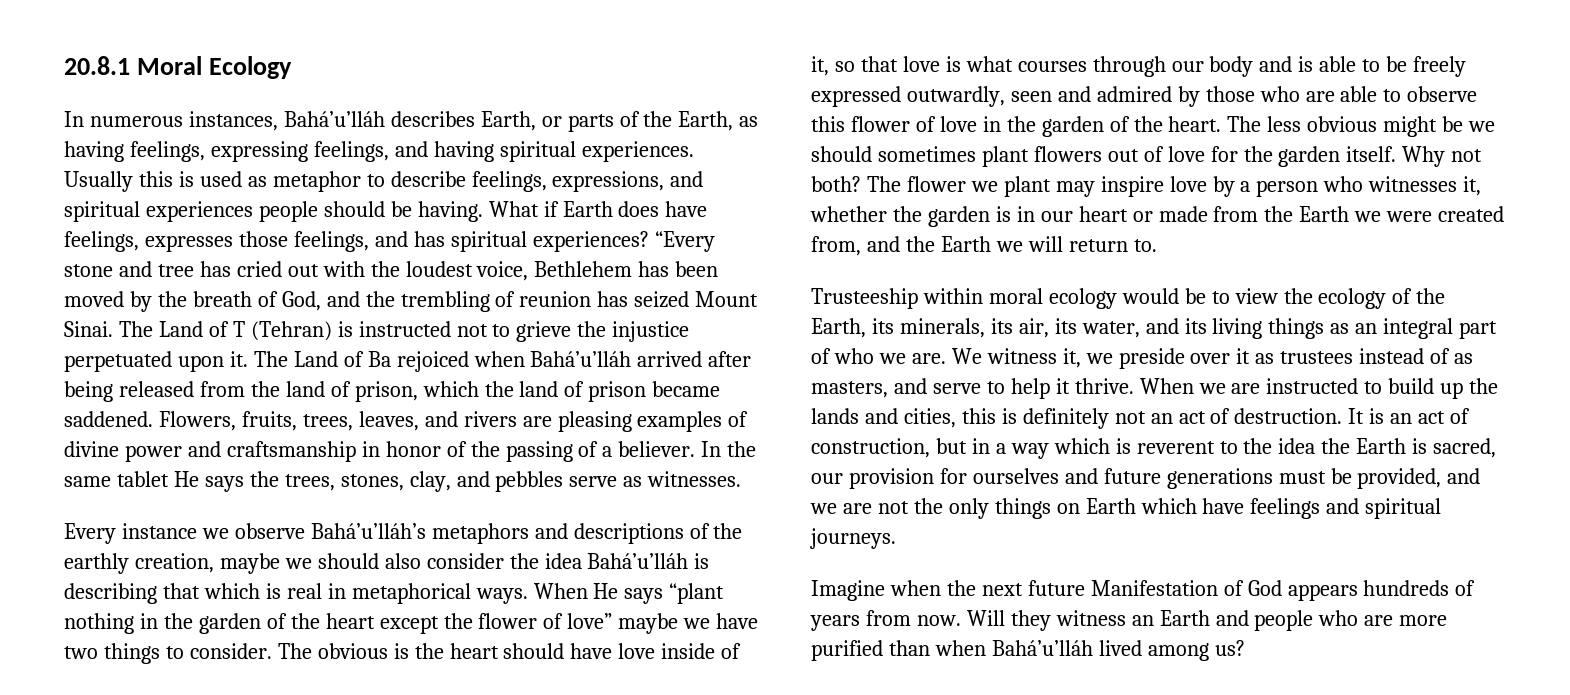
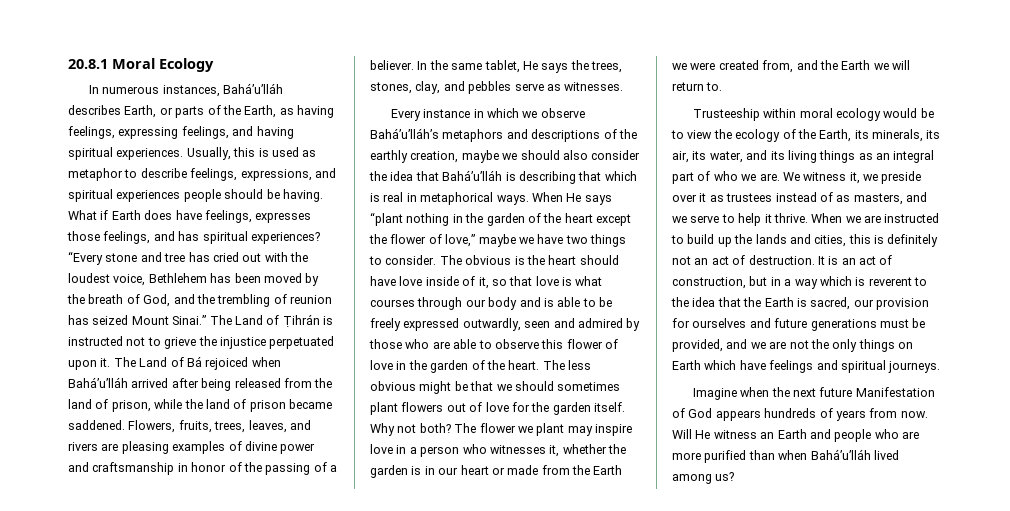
- Usually this is used as metaphor to describe feelings, expressions, and spiritual experiences people should be having.
+ Usually, this is used as metaphor to describe feelings, expressions, and spiritual experiences people should be having.
- “Every stone and tree has cried out with the loudest voice, Bethlehem has been moved by the breath of God, and the trembling of reunion has seized Mount Sinai. The Land of T (Tehran) is instructed not to grieve the injustice perpetuated upon it.
+ “Every stone and tree has cried out with the loudest voice, Bethlehem has been moved by the breath of God, and the trembling of reunion has seized Mount Sinai.” The Land of Ṭihrán is instructed not to grieve the injustice perpetuated upon it.
- The Land of Ba rejoiced when Bahá’u’lláh arrived after being released from the land of prison, which the land of prison became saddened.
+ The Land of Bá rejoiced when Bahá’u’lláh arrived after being released from the land of prison, while the land of prison became saddened.
- In the same tablet He says the trees, stones, clay, and pebbles serve as witnesses.
+ In the same tablet, He says the trees, stones, clay, and pebbles serve as witnesses.
- Every instance we observe Bahá’u’lláh’s metaphors and descriptions of the earthly creation, maybe we should also consider the idea Bahá’u’lláh is describing that which is real in metaphorical ways.
+ Every instance in which we observe Bahá’u’lláh’s metaphors and descriptions of the earthly creation, maybe we should also consider the idea that Bahá’u’lláh is describing that which is real in metaphorical ways.
- When He says “plant nothing in the garden of the heart except the flower of love” maybe we have two things to consider.
+ When He says “plant nothing in the garden of the heart except the flower of love,” maybe we have two things to consider.
- The less obvious might be we should sometimes plant flowers out of love for the garden itself.
+ The less obvious might be that we should sometimes plant flowers out of love for the garden itself.
- The flower we plant may inspire love by a person who witnesses it, whether the garden is in our heart or made from the Earth we were created from, and the Earth we will return to.
+ The flower we plant may inspire love in a person who witnesses it, whether the garden is in our heart or made from the Earth we were created from, and the Earth we will return to.
- We witness it, we preside over it as trustees instead of as masters, and serve to help it thrive.
+ We witness it, we preside over it as trustees instead of as masters, and we serve to help it thrive.
- It is an act of construction, but in a way which is reverent to the idea the Earth is sacred, our provision for ourselves and future generations must be provided, and we are not the only things on Earth which have feelings and spiritual journeys.
+ It is an act of construction, but in a way which is reverent to the idea that the Earth is sacred, our provision for ourselves and future generations must be provided, and we are not the only things on Earth which have feelings and spiritual journeys.
- Will they witness an Earth and people who are more purified than when Bahá’u’lláh lived among us?
+ Will He witness an Earth and people who are more purified than when Bahá’u’lláh lived among us?

